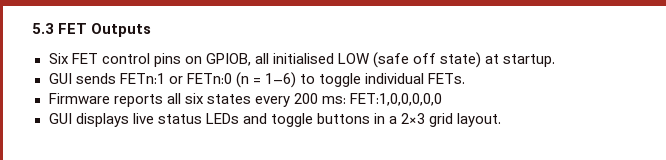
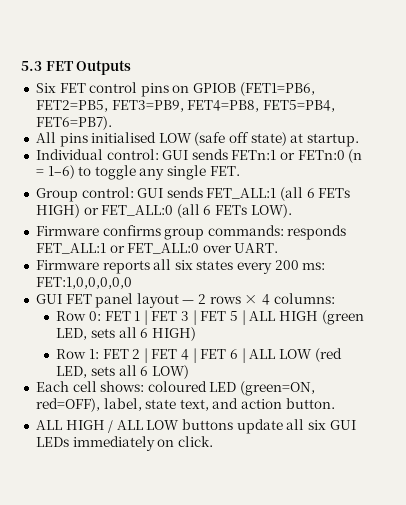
- Six FET control pins on GPIOB, all initialised LOW (safe off state) at startup.
+ Six FET control pins on GPIOB (FET1=PB6, FET2=PB5, FET3=PB9, FET4=PB8, FET5=PB4, FET6=PB7).
+ All pins initialised LOW (safe off state) at startup.
- GUI sends FETn:1 or FETn:0 (n = 1–6) to toggle individual FETs.
+ Individual control: GUI sends FETn:1 or FETn:0 (n = 1–6) to toggle any single FET.
+ Group control: GUI sends FET_ALL:1 (all 6 FETs HIGH) or FET_ALL:0 (all 6 FETs LOW).
+ Firmware confirms group commands: responds FET_ALL:1 or FET_ALL:0 over UART.
- GUI displays live status LEDs and toggle buttons in a 2×3 grid layout.
+ GUI FET panel layout — 2 rows × 4 columns:
+ Row 0: FET 1 | FET 3 | FET 5 | ALL HIGH (green LED, sets all 6 HIGH)
+ Row 1: FET 2 | FET 4 | FET 6 | ALL LOW (red LED, sets all 6 LOW)
+ Each cell shows: coloured LED (green=ON, red=OFF), label, state text, and action button.
+ ALL HIGH / ALL LOW buttons update all six GUI LEDs immediately on click.

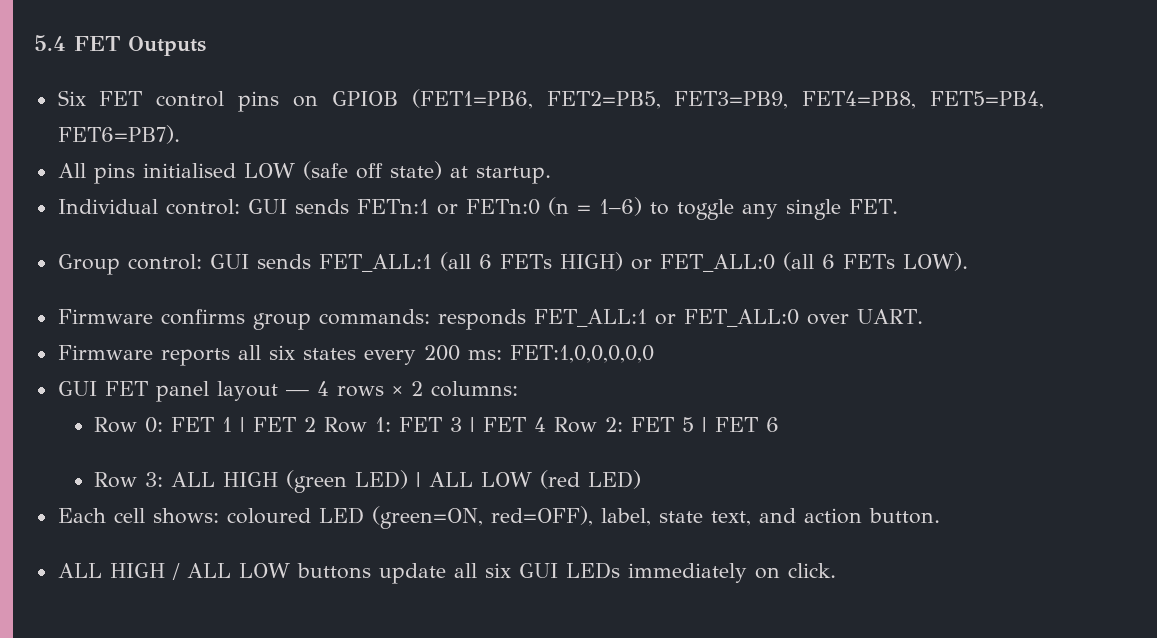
- 5.3 FET Outputs
+ 5.4 FET Outputs
- GUI FET panel layout — 2 rows × 4 columns:
+ GUI FET panel layout — 4 rows × 2 columns:
- Row 0: FET 1 | FET 3 | FET 5 | ALL HIGH (green LED, sets all 6 HIGH)
- Row 1: FET 2 | FET 4 | FET 6 | ALL LOW (red LED, sets all 6 LOW)
+ Row 0: FET 1 | FET 2 Row 1: FET 3 | FET 4 Row 2: FET 5 | FET 6
+ Row 3: ALL HIGH (green LED) | ALL LOW (red LED)

